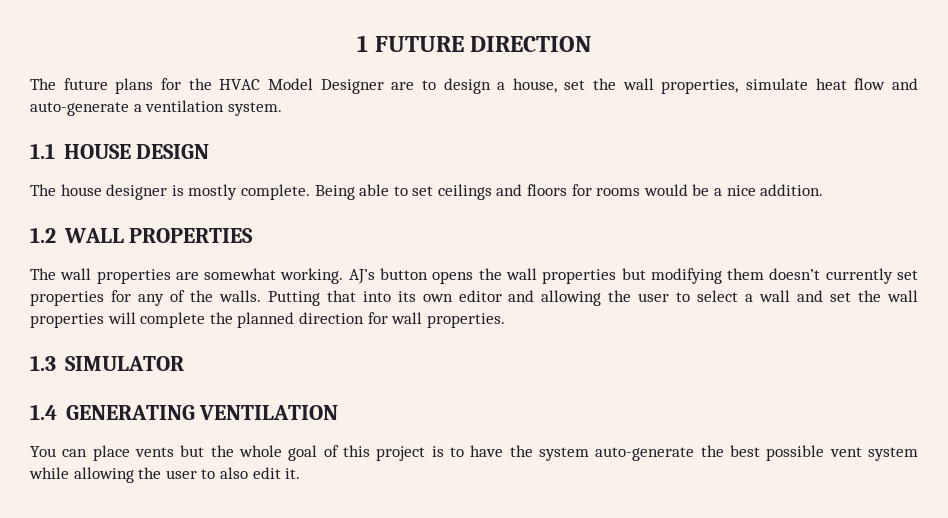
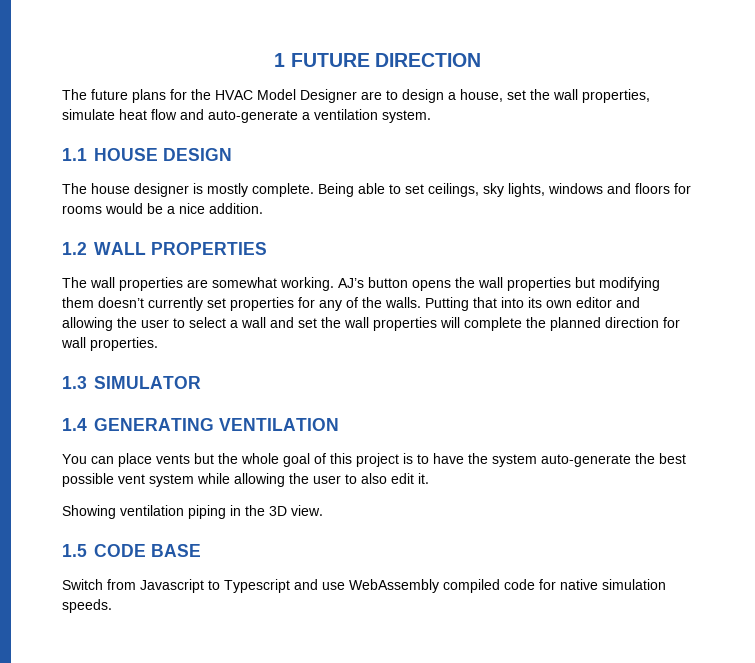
- Being able to set ceilings and floors for rooms would be a nice addition.
+ Being able to set ceilings, sky lights, windows and floors for rooms would be a nice addition.
+ Showing ventilation piping in the 3D view.
+ 1.5 CODE BASE
+ Switch from Javascript to Typescript and use WebAssembly compiled code for native simulation speeds.

